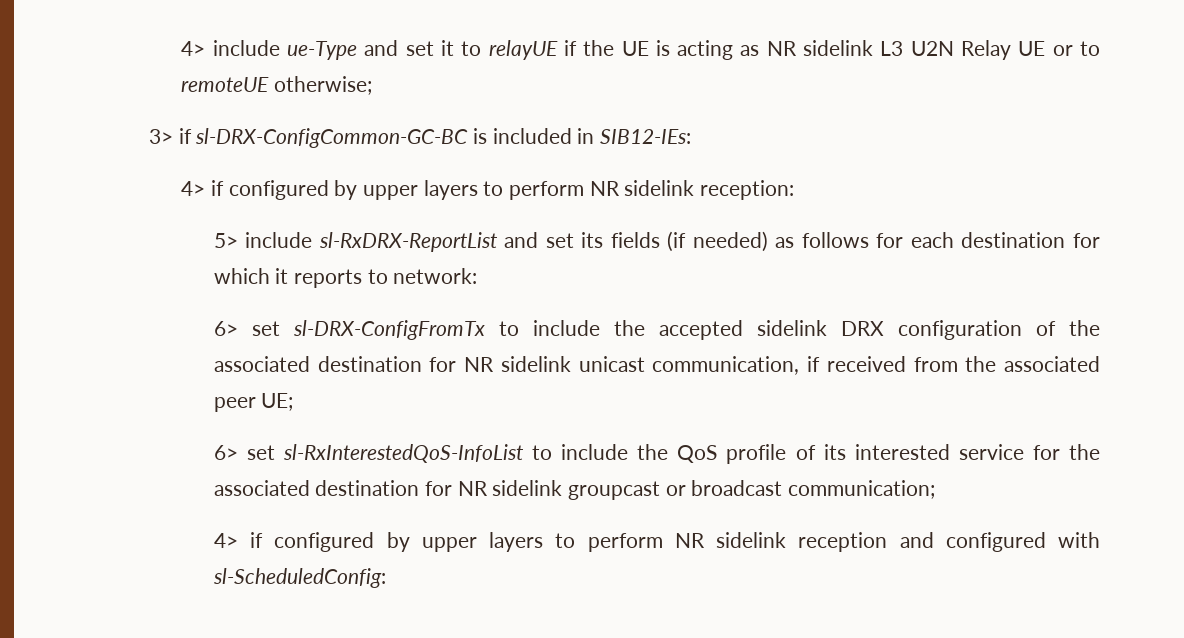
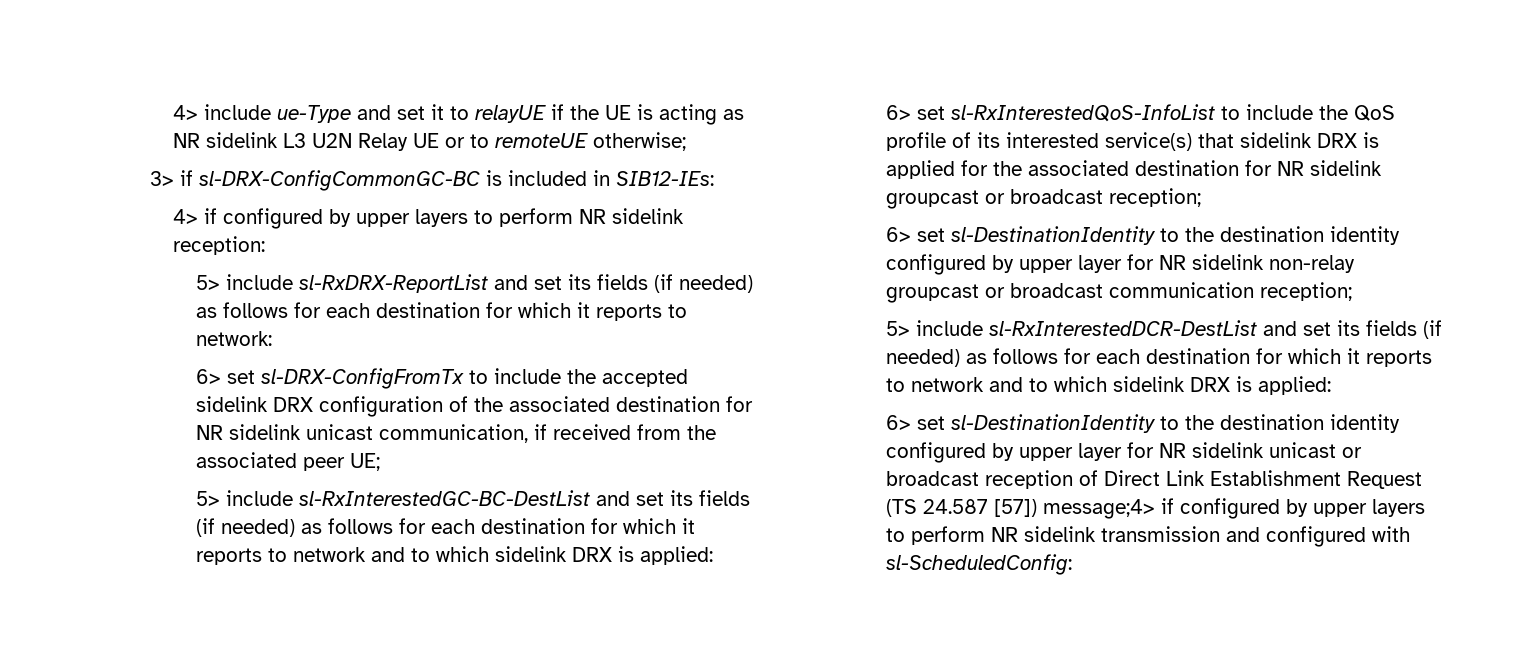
- 3> if sl-DRX-ConfigCommon-GC-BC is included in SIB12-IEs:
+ 3> if sl-DRX-ConfigCommonGC-BC is included in SIB12-IEs:
+ 5> include sl-RxInterestedGC-BC-DestList and set its fields (if needed) as follows for each destination for which it reports to network and to which sidelink DRX is applied:
- 6> set sl-RxInterestedQoS-InfoList to include the QoS profile of its interested service for the associated destination for NR sidelink groupcast or broadcast communication;
- 4> if configured by upper layers to perform NR sidelink reception and configured with sl-ScheduledConfig:
+ 6> set sl-RxInterestedQoS-InfoList to include the QoS profile of its interested service(s) that sidelink DRX is applied for the associated destination for NR sidelink groupcast or broadcast reception;
+ 6> set sl-DestinationIdentity to the destination identity configured by upper layer for NR sidelink non-relay groupcast or broadcast communication reception;
+ 5> include sl-RxInterestedDCR-DestList and set its fields (if needed) as follows for each destination for which it reports to network and to which sidelink DRX is applied:
+ 6> set sl-DestinationIdentity to the destination identity configured by upper layer for NR sidelink unicast or broadcast reception of Direct Link Establishment Request (TS 24.587 [57]) message;4> if configured by upper layers to perform NR sidelink transmission and configured with sl-ScheduledConfig:

